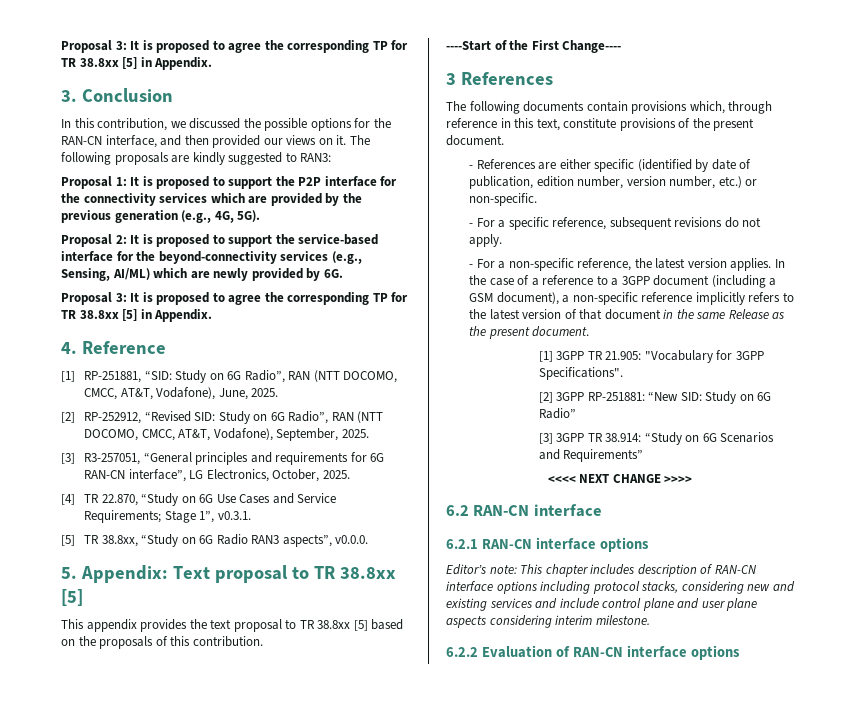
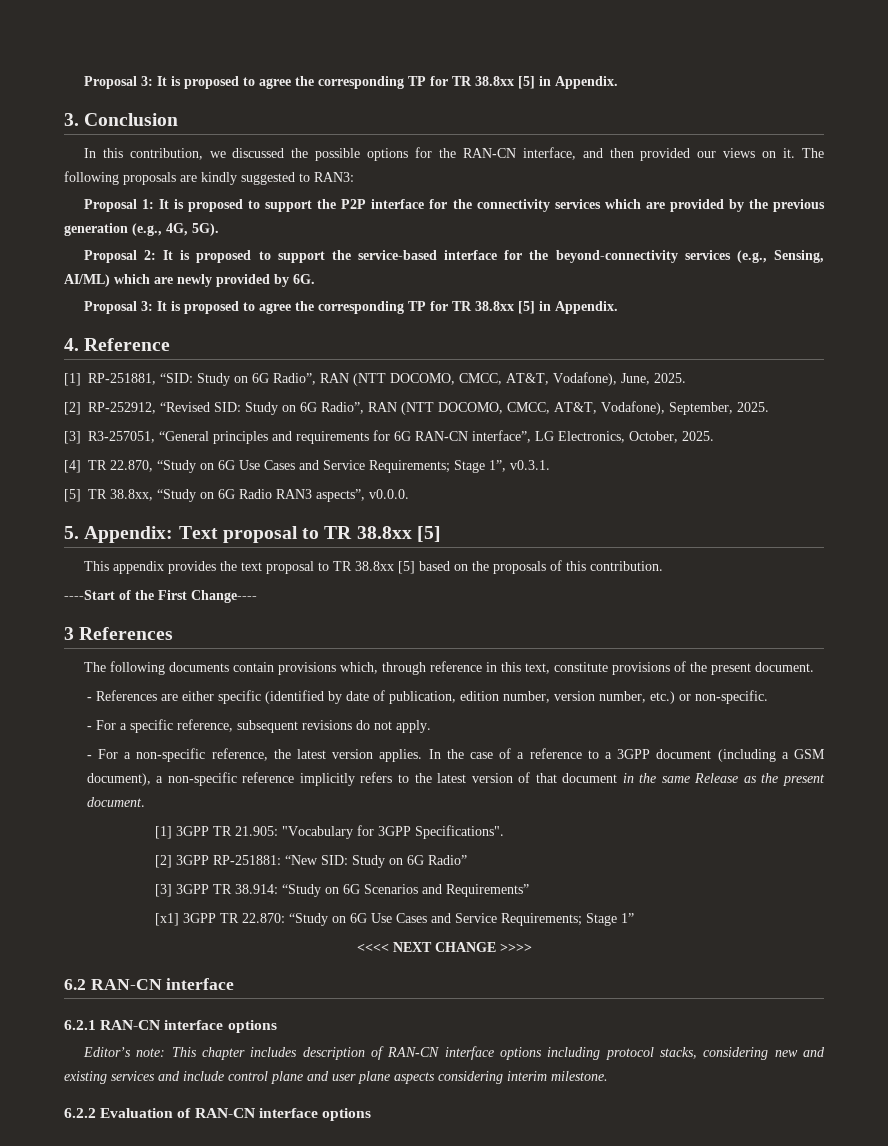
+ [x1] 3GPP TR 22.870: “Study on 6G Use Cases and Service Requirements; Stage 1”

